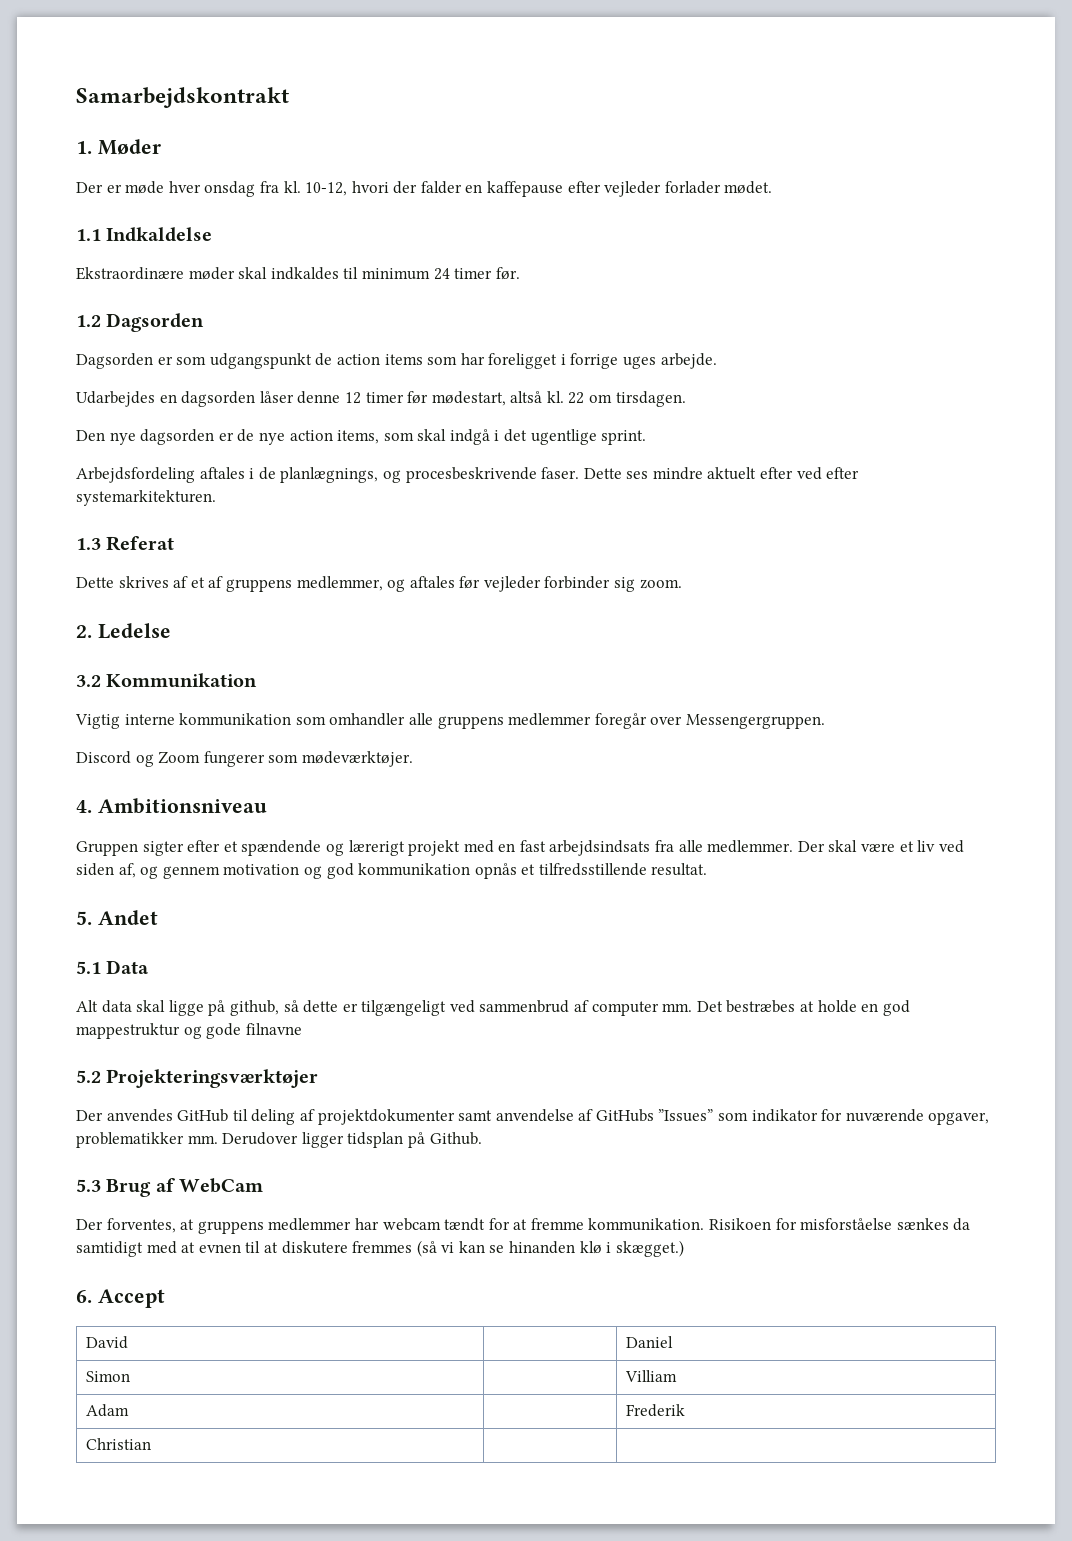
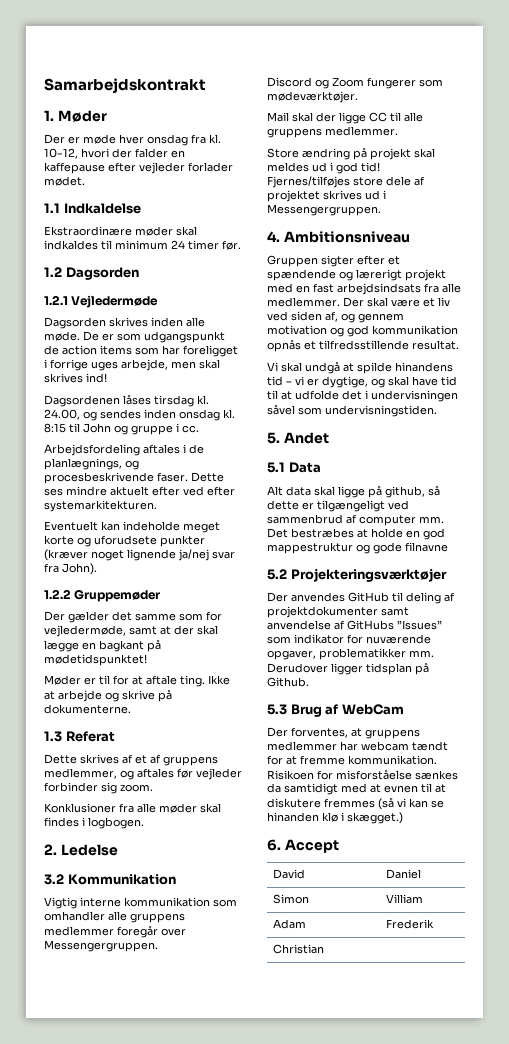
- Dagsorden er som udgangspunkt de action items som har foreligget i forrige uges arbejde.
- Udarbejdes en dagsorden låser denne 12 timer før mødestart, altså kl. 22 om tirsdagen.
- Den nye dagsorden er de nye action items, som skal indgå i det ugentlige sprint.
+ 1.2.1 Vejledermøde
+ Dagsorden skrives inden alle møde. De er som udgangspunkt de action items som har foreligget i forrige uges arbejde, men skal skrives ind!
+ Dagsordenen låses tirsdag kl. 24.00, og sendes inden onsdag kl. 8:15 til John og gruppe i cc.
+ Eventuelt kan indeholde meget korte og uforudsete punkter (kræver noget lignende ja/nej svar fra John).
+ 1.2.2 Gruppemøder
+ Der gælder det samme som for vejledermøde, samt at der skal lægge en bagkant på mødetidspunktet!
+ Møder er til for at aftale ting. Ikke at arbejde og skrive på dokumenterne.
+ Konklusioner fra alle møder skal findes i logbogen.
+ Mail skal der ligge CC til alle gruppens medlemmer.
+ Store ændring på projekt skal meldes ud i god tid! Fjernes/tilføjes store dele af projektet skrives ud i Messengergruppen.
+ Vi skal undgå at spilde hinandens tid – vi er dygtige, og skal have tid til at udfolde det i undervisningen såvel som undervisningstiden.

